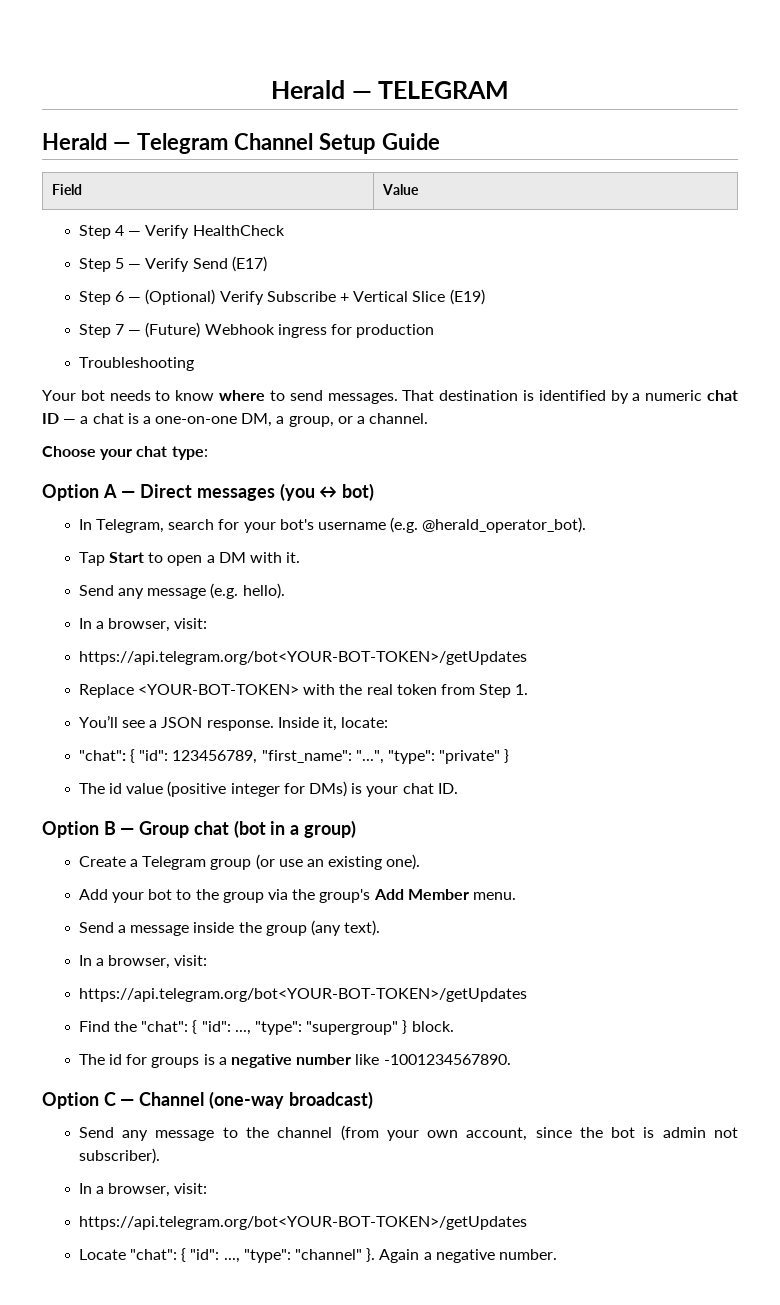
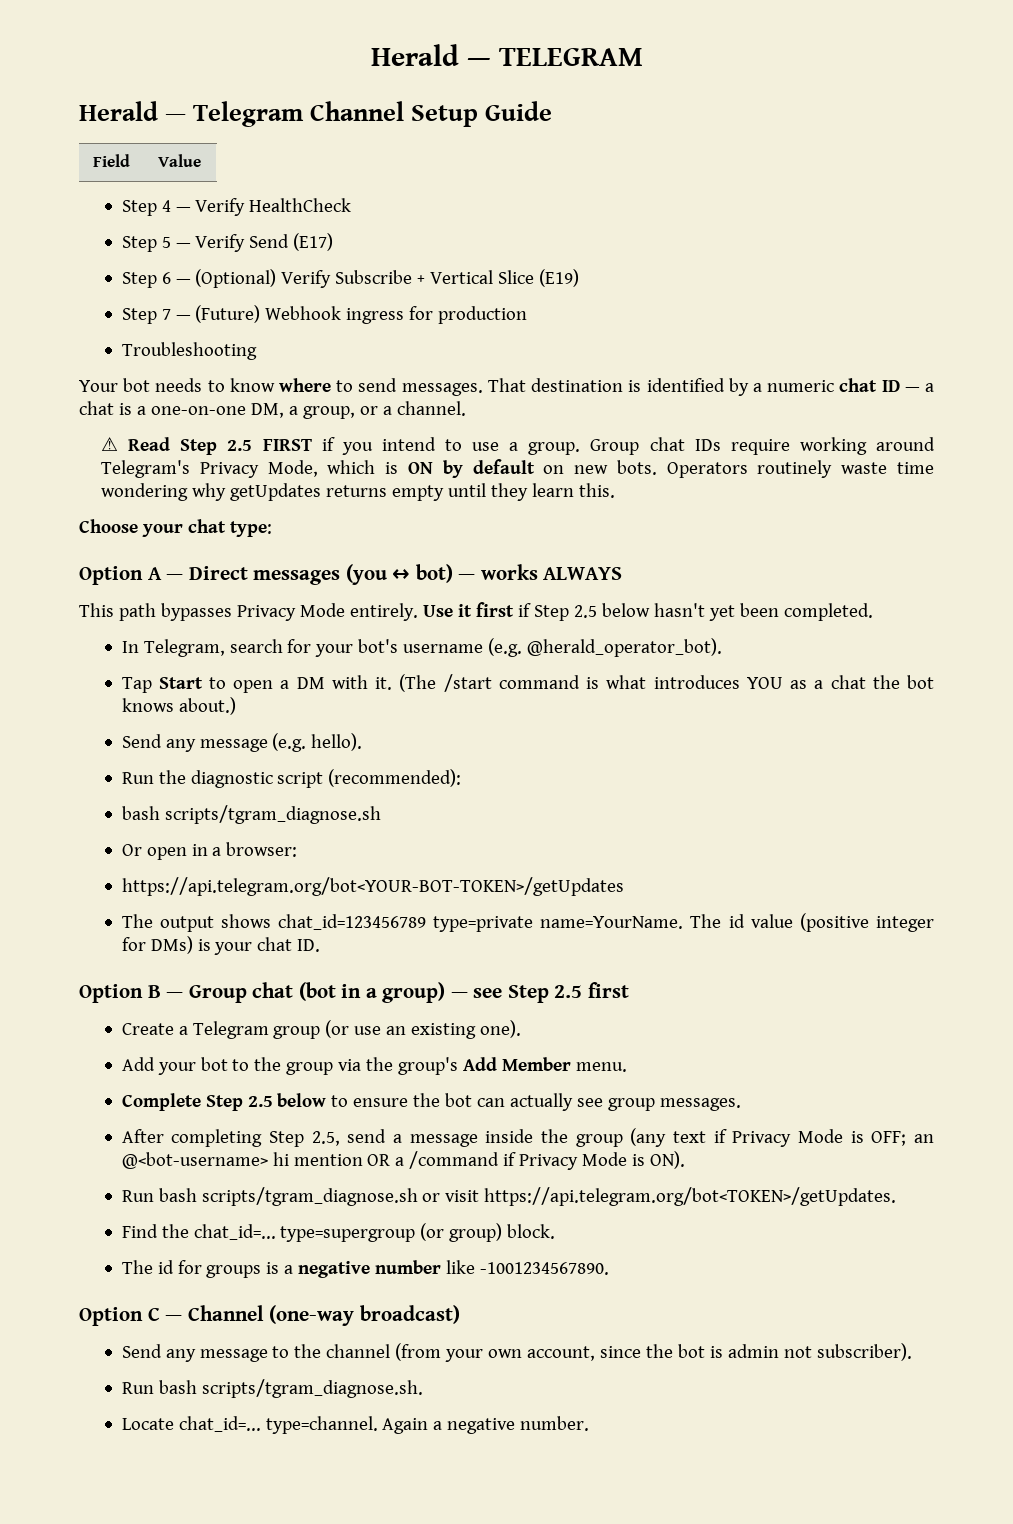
+ ⚠ Read Step 2.5 FIRST if you intend to use a group. Group chat IDs require working around Telegram's Privacy Mode, which is ON by default on new bots. Operators routinely waste time wondering why getUpdates returns empty until they learn this.
- Option A — Direct messages (you ↔ bot)
+ Option A — Direct messages (you ↔ bot) — works ALWAYS
+ This path bypasses Privacy Mode entirely. Use it first if Step 2.5 below hasn't yet been completed.
+ (The /start command is what introduces YOU as a chat the bot knows about.)
  Send any message (e.g. hello).
- In a browser, visit:
+ Run the diagnostic script (recommended):
+ bash scripts/tgram_diagnose.sh
+ Or open in a browser:
  https://api.telegram.org/bot<YOUR-BOT-TOKEN>/getUpdates
- Replace <YOUR-BOT-TOKEN> with the real token from Step 1.
- You’ll see a JSON response. Inside it, locate:
- "chat": { "id": 123456789, "first_name": "...", "type": "private" }
- The id value (positive integer for DMs) is your chat ID.
+ The output shows chat_id=123456789 type=private name=YourName. The id value (positive integer for DMs) is your chat ID.
- Option B — Group chat (bot in a group)
+ Option B — Group chat (bot in a group) — see Step 2.5 first
- Send a message inside the group (any text).
- In a browser, visit:
- https://api.telegram.org/bot<YOUR-BOT-TOKEN>/getUpdates
- Find the "chat": { "id": ..., "type": "supergroup" } block.
+ Complete Step 2.5 below to ensure the bot can actually see group messages.
+ After completing Step 2.5, send a message inside the group (any text if Privacy Mode is OFF; an @<bot-username> hi mention OR a /command if Privacy Mode is ON).
+ Run bash scripts/tgram_diagnose.sh or visit https://api.telegram.org/bot<TOKEN>/getUpdates.
+ Find the chat_id=... type=supergroup (or group) block.
  Send any message to the channel (from your own account, since the bot is admin not subscriber).
- In a browser, visit:
- https://api.telegram.org/bot<YOUR-BOT-TOKEN>/getUpdates
- Locate "chat": { "id": ..., "type": "channel" }.
+ Run bash scripts/tgram_diagnose.sh.
+ Locate chat_id=... type=channel.

